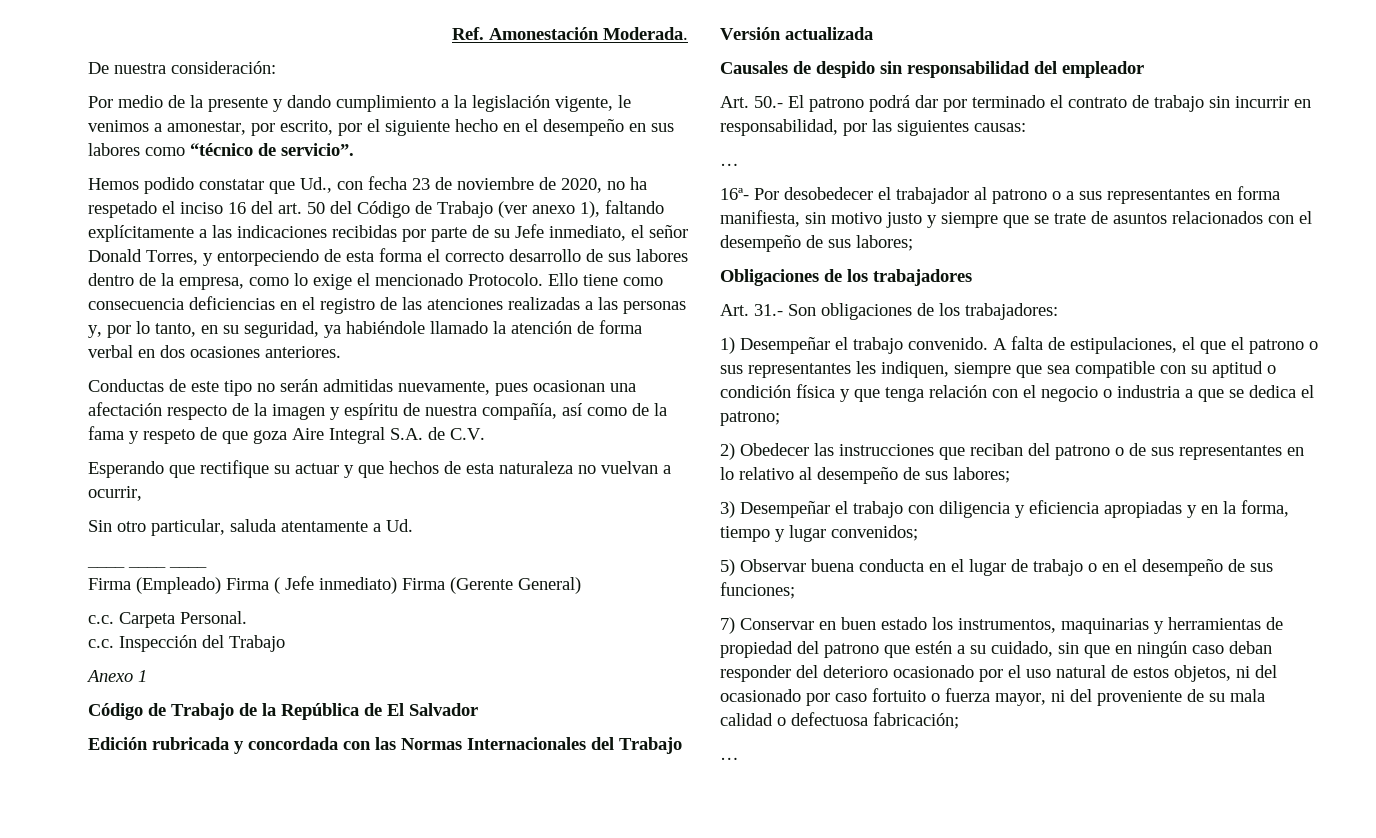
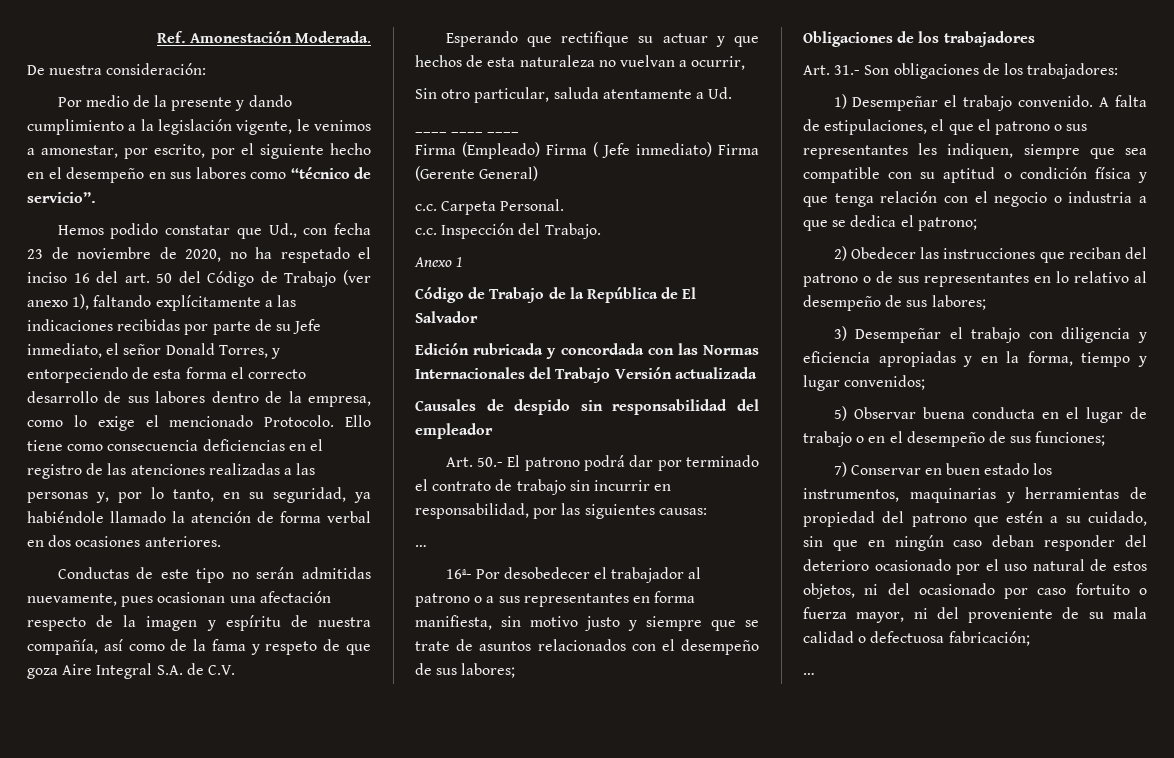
- c.c. Inspección del Trabajo
+ c.c. Inspección del Trabajo.

